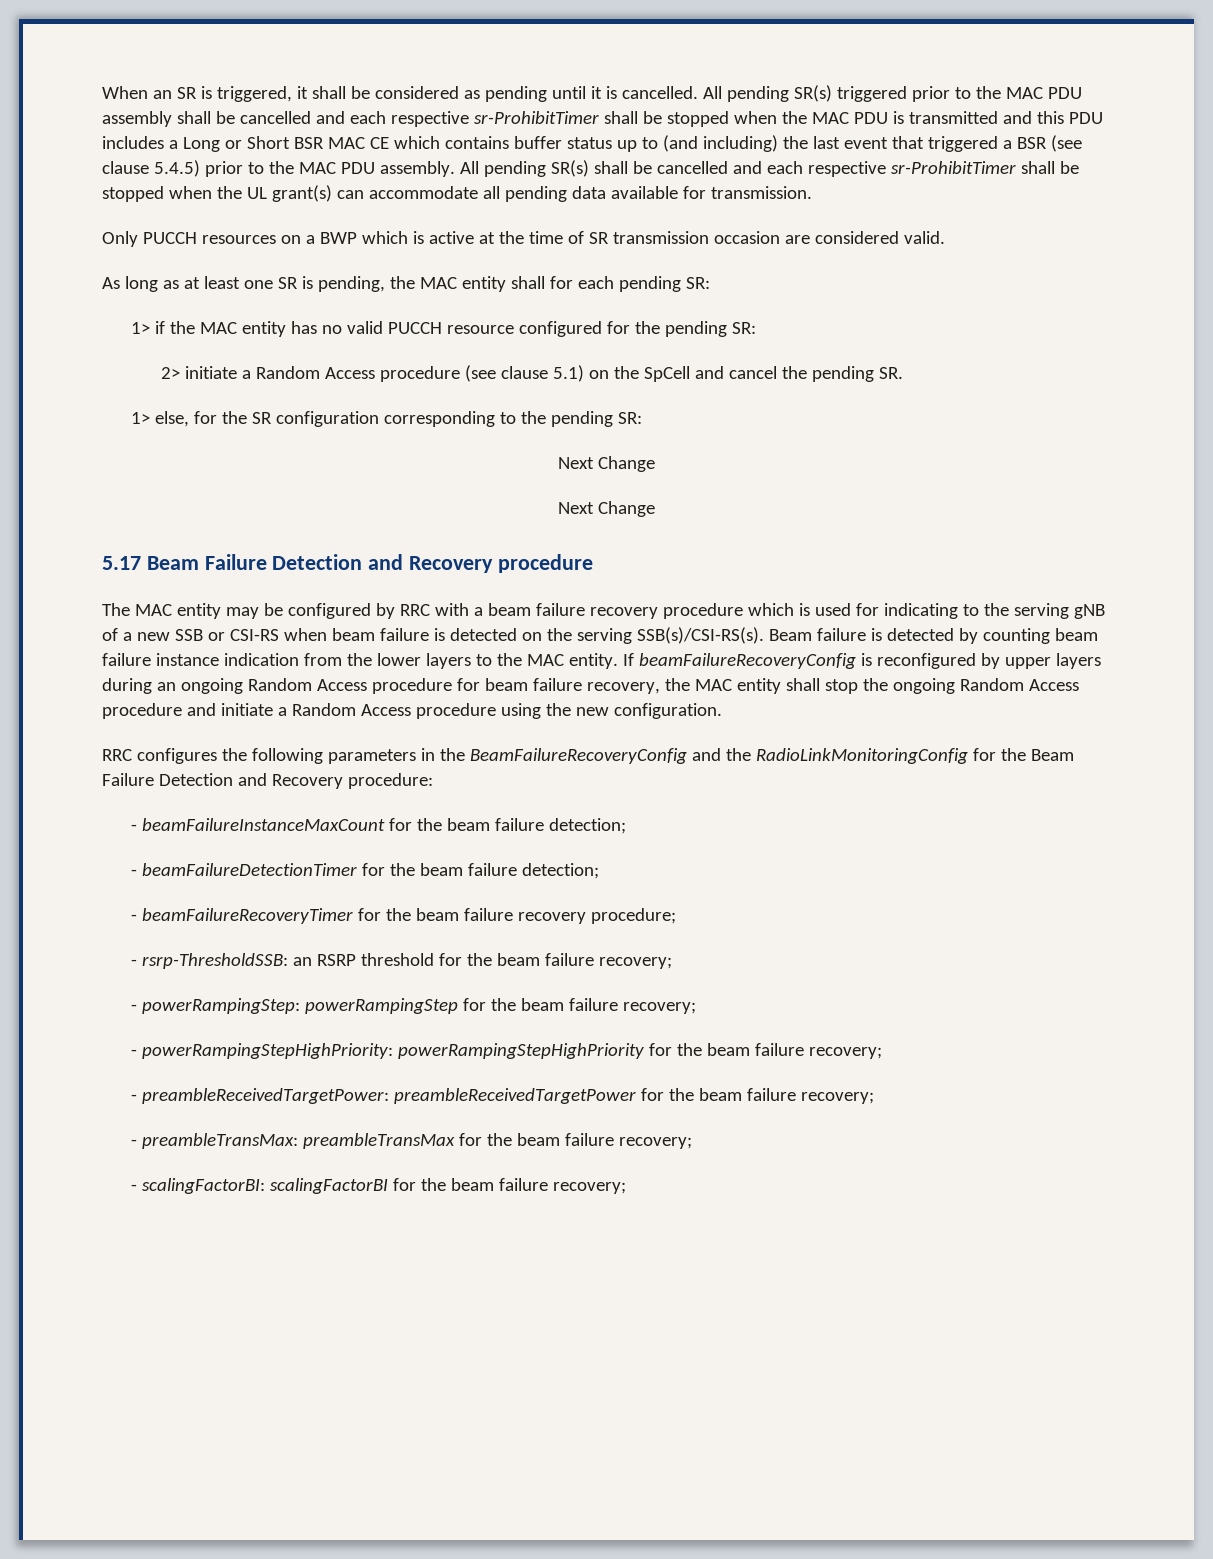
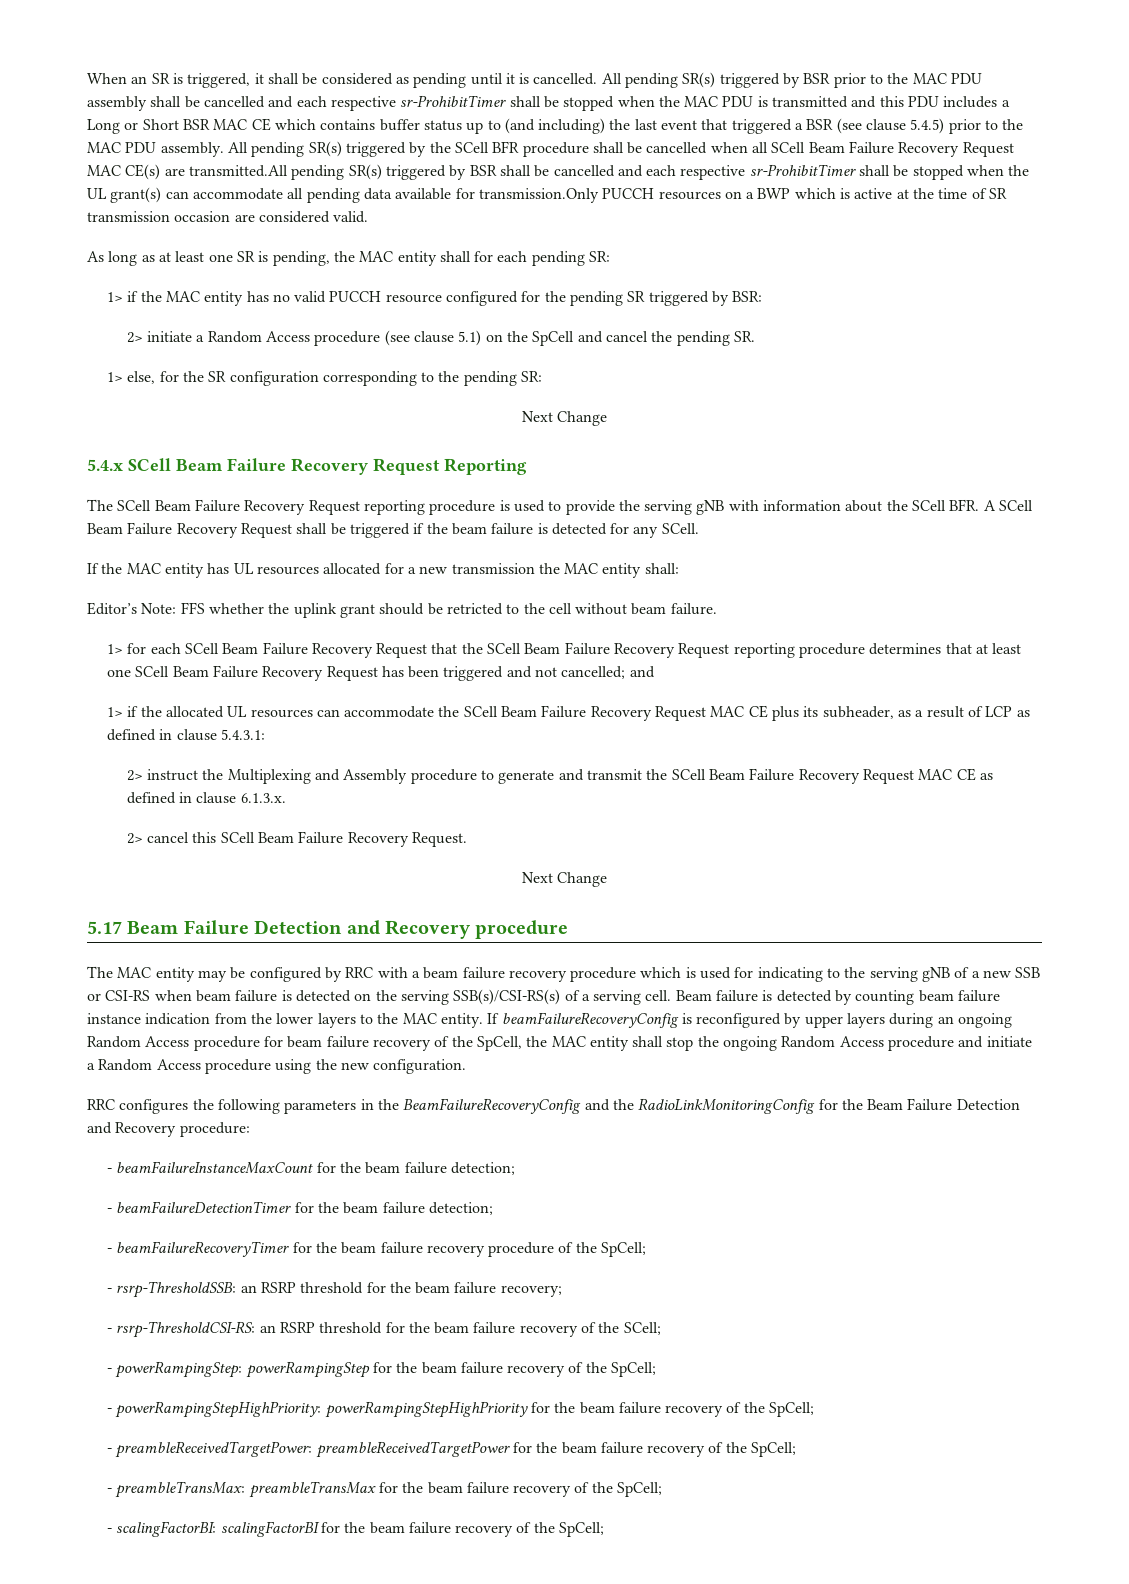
- All pending SR(s) triggered prior to the MAC PDU assembly shall be cancelled and each respective sr-ProhibitTimer shall be stopped when the MAC PDU is transmitted and this PDU includes a Long or Short BSR MAC CE which contains buffer status up to (and including) the last event that triggered a BSR (see clause 5.4.5) prior to the MAC PDU assembly.
+ All pending SR(s) triggered by BSR prior to the MAC PDU assembly shall be cancelled and each respective sr-ProhibitTimer shall be stopped when the MAC PDU is transmitted and this PDU includes a Long or Short BSR MAC CE which contains buffer status up to (and including) the last event that triggered a BSR (see clause 5.4.5) prior to the MAC PDU assembly.
- All pending SR(s) shall be cancelled and each respective sr-ProhibitTimer shall be stopped when the UL grant(s) can accommodate all pending data available for transmission.
- Only PUCCH resources on a BWP which is active at the time of SR transmission occasion are considered valid.
+ All pending SR(s) triggered by the SCell BFR procedure shall be cancelled when all SCell Beam Failure Recovery Request MAC CE(s) are transmitted.All pending SR(s) triggered by BSR shall be cancelled and each respective sr-ProhibitTimer shall be stopped when the UL grant(s) can accommodate all pending data available for transmission.Only PUCCH resources on a BWP which is active at the time of SR transmission occasion are considered valid.
- 1> if the MAC entity has no valid PUCCH resource configured for the pending SR:
+ 1> if the MAC entity has no valid PUCCH resource configured for the pending SR triggered by BSR:
+ 5.4.x SCell Beam Failure Recovery Request Reporting
+ The SCell Beam Failure Recovery Request reporting procedure is used to provide the serving gNB with information about the SCell BFR. A SCell Beam Failure Recovery Request shall be triggered if the beam failure is detected for any SCell.
+ If the MAC entity has UL resources allocated for a new transmission the MAC entity shall:
+ Editor’s Note: FFS whether the uplink grant should be retricted to the cell without beam failure.
+ 1> for each SCell Beam Failure Recovery Request that the SCell Beam Failure Recovery Request reporting procedure determines that at least one SCell Beam Failure Recovery Request has been triggered and not cancelled; and
+ 1> if the allocated UL resources can accommodate the SCell Beam Failure Recovery Request MAC CE plus its subheader, as a result of LCP as defined in clause 5.4.3.1:
+ 2> instruct the Multiplexing and Assembly procedure to generate and transmit the SCell Beam Failure Recovery Request MAC CE as defined in clause 6.1.3.x.
+ 2> cancel this SCell Beam Failure Recovery Request.
- The MAC entity may be configured by RRC with a beam failure recovery procedure which is used for indicating to the serving gNB of a new SSB or CSI-RS when beam failure is detected on the serving SSB(s)/CSI-RS(s).
+ The MAC entity may be configured by RRC with a beam failure recovery procedure which is used for indicating to the serving gNB of a new SSB or CSI-RS when beam failure is detected on the serving SSB(s)/CSI-RS(s) of a serving cell.
- If beamFailureRecoveryConfig is reconfigured by upper layers during an ongoing Random Access procedure for beam failure recovery, the MAC entity shall stop the ongoing Random Access procedure and initiate a Random Access procedure using the new configuration.
+ If beamFailureRecoveryConfig is reconfigured by upper layers during an ongoing Random Access procedure for beam failure recovery of the SpCell, the MAC entity shall stop the ongoing Random Access procedure and initiate a Random Access procedure using the new configuration.
- - beamFailureRecoveryTimer for the beam failure recovery procedure;
+ - beamFailureRecoveryTimer for the beam failure recovery procedure of the SpCell;
+ - rsrp-ThresholdCSI-RS: an RSRP threshold for the beam failure recovery of the SCell;
- - powerRampingStep: powerRampingStep for the beam failure recovery;
+ - powerRampingStep: powerRampingStep for the beam failure recovery of the SpCell;
- - powerRampingStepHighPriority: powerRampingStepHighPriority for the beam failure recovery;
+ - powerRampingStepHighPriority: powerRampingStepHighPriority for the beam failure recovery of the SpCell;
- - preambleReceivedTargetPower: preambleReceivedTargetPower for the beam failure recovery;
+ - preambleReceivedTargetPower: preambleReceivedTargetPower for the beam failure recovery of the SpCell;
- - preambleTransMax: preambleTransMax for the beam failure recovery;
+ - preambleTransMax: preambleTransMax for the beam failure recovery of the SpCell;
- - scalingFactorBI: scalingFactorBI for the beam failure recovery;
+ - scalingFactorBI: scalingFactorBI for the beam failure recovery of the SpCell;

